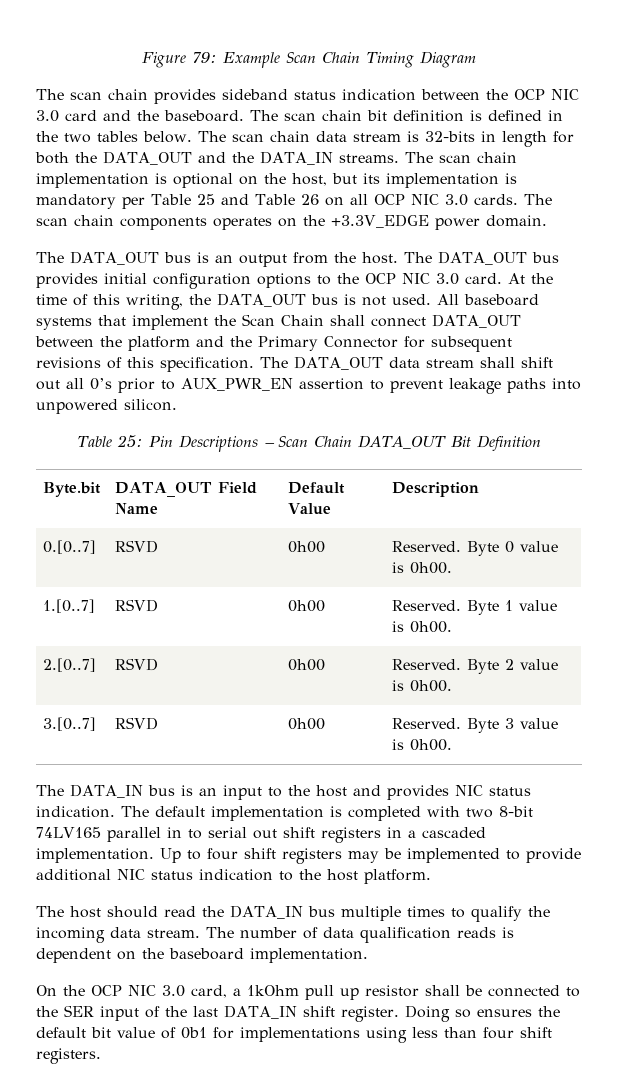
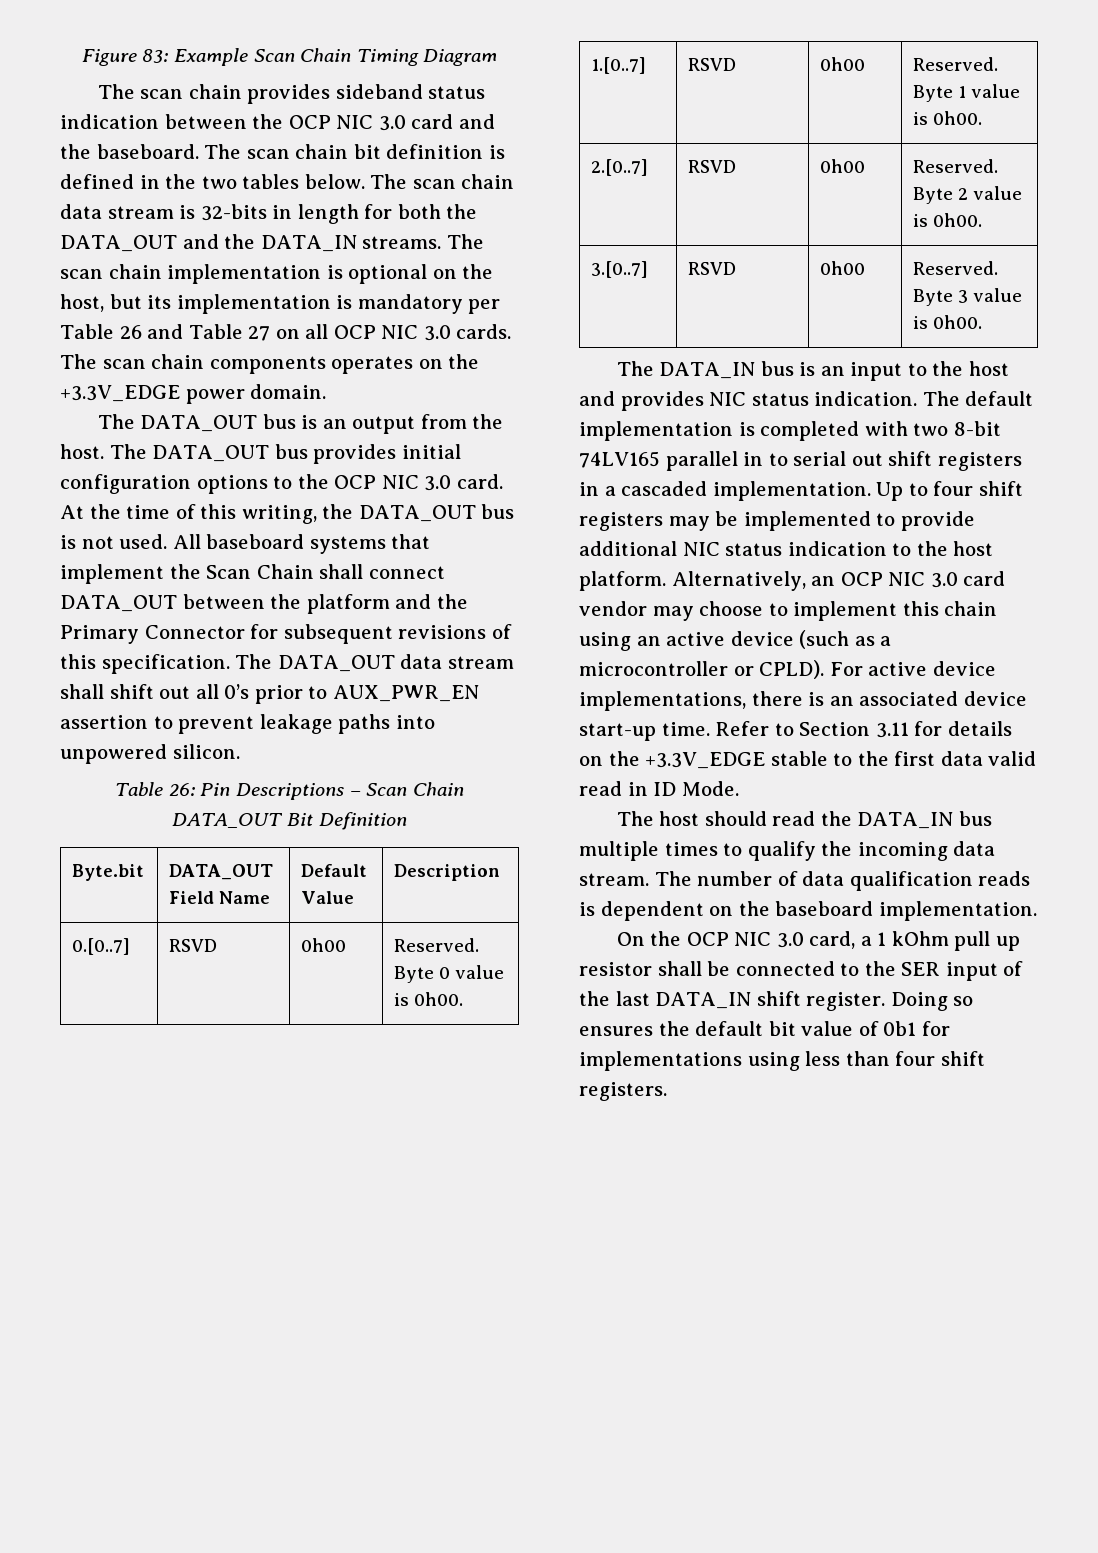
- Figure 79: Example Scan Chain Timing Diagram
+ Figure 83: Example Scan Chain Timing Diagram
- The scan chain implementation is optional on the host, but its implementation is mandatory per Table 25 and Table 26 on all OCP NIC 3.0 cards.
+ The scan chain implementation is optional on the host, but its implementation is mandatory per Table 26 and Table 27 on all OCP NIC 3.0 cards.
- Table 25: Pin Descriptions – Scan Chain DATA_OUT Bit Definition
+ Table 26: Pin Descriptions – Scan Chain DATA_OUT Bit Definition
+ Alternatively, an OCP NIC 3.0 card vendor may choose to implement this chain using an active device (such as a microcontroller or CPLD). For active device implementations, there is an associated device start-up time. Refer to Section 3.11 for details on the +3.3V_EDGE stable to the first data valid read in ID Mode.
- On the OCP NIC 3.0 card, a 1kOhm pull up resistor shall be connected to the SER input of the last DATA_IN shift register.
+ On the OCP NIC 3.0 card, a 1 kOhm pull up resistor shall be connected to the SER input of the last DATA_IN shift register.

